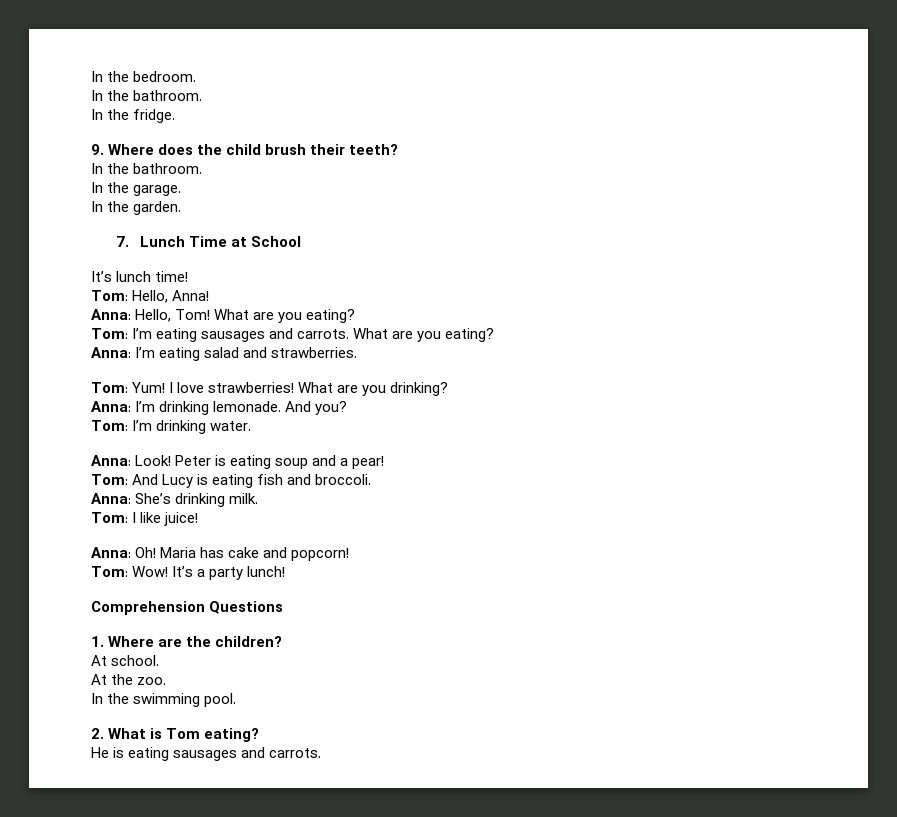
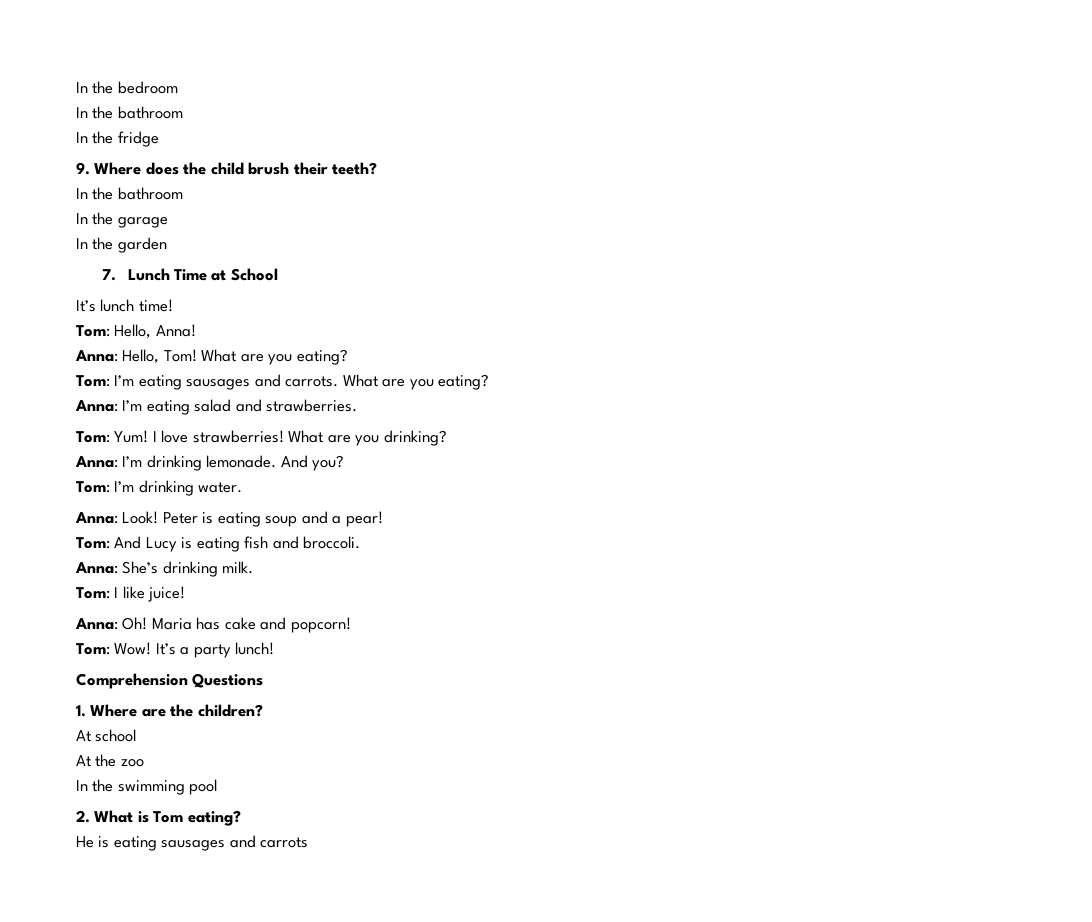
- In the bedroom.
- In the bathroom.
- In the fridge.
+ In the bedroom
+ In the bathroom
+ In the fridge
  9. Where does the child brush their teeth?
- In the bathroom.
- In the garage.
- In the garden.
+ In the bathroom
+ In the garage
+ In the garden
- At school.
+ At school
- At the zoo.
+ At the zoo
- In the swimming pool.
+ In the swimming pool
- He is eating sausages and carrots.
+ He is eating sausages and carrots

